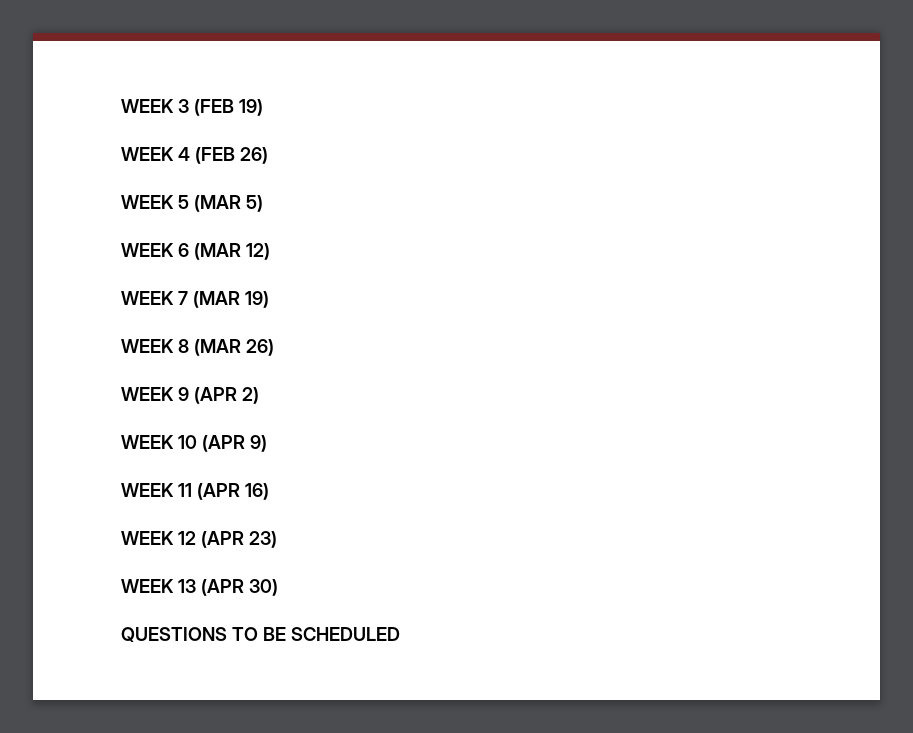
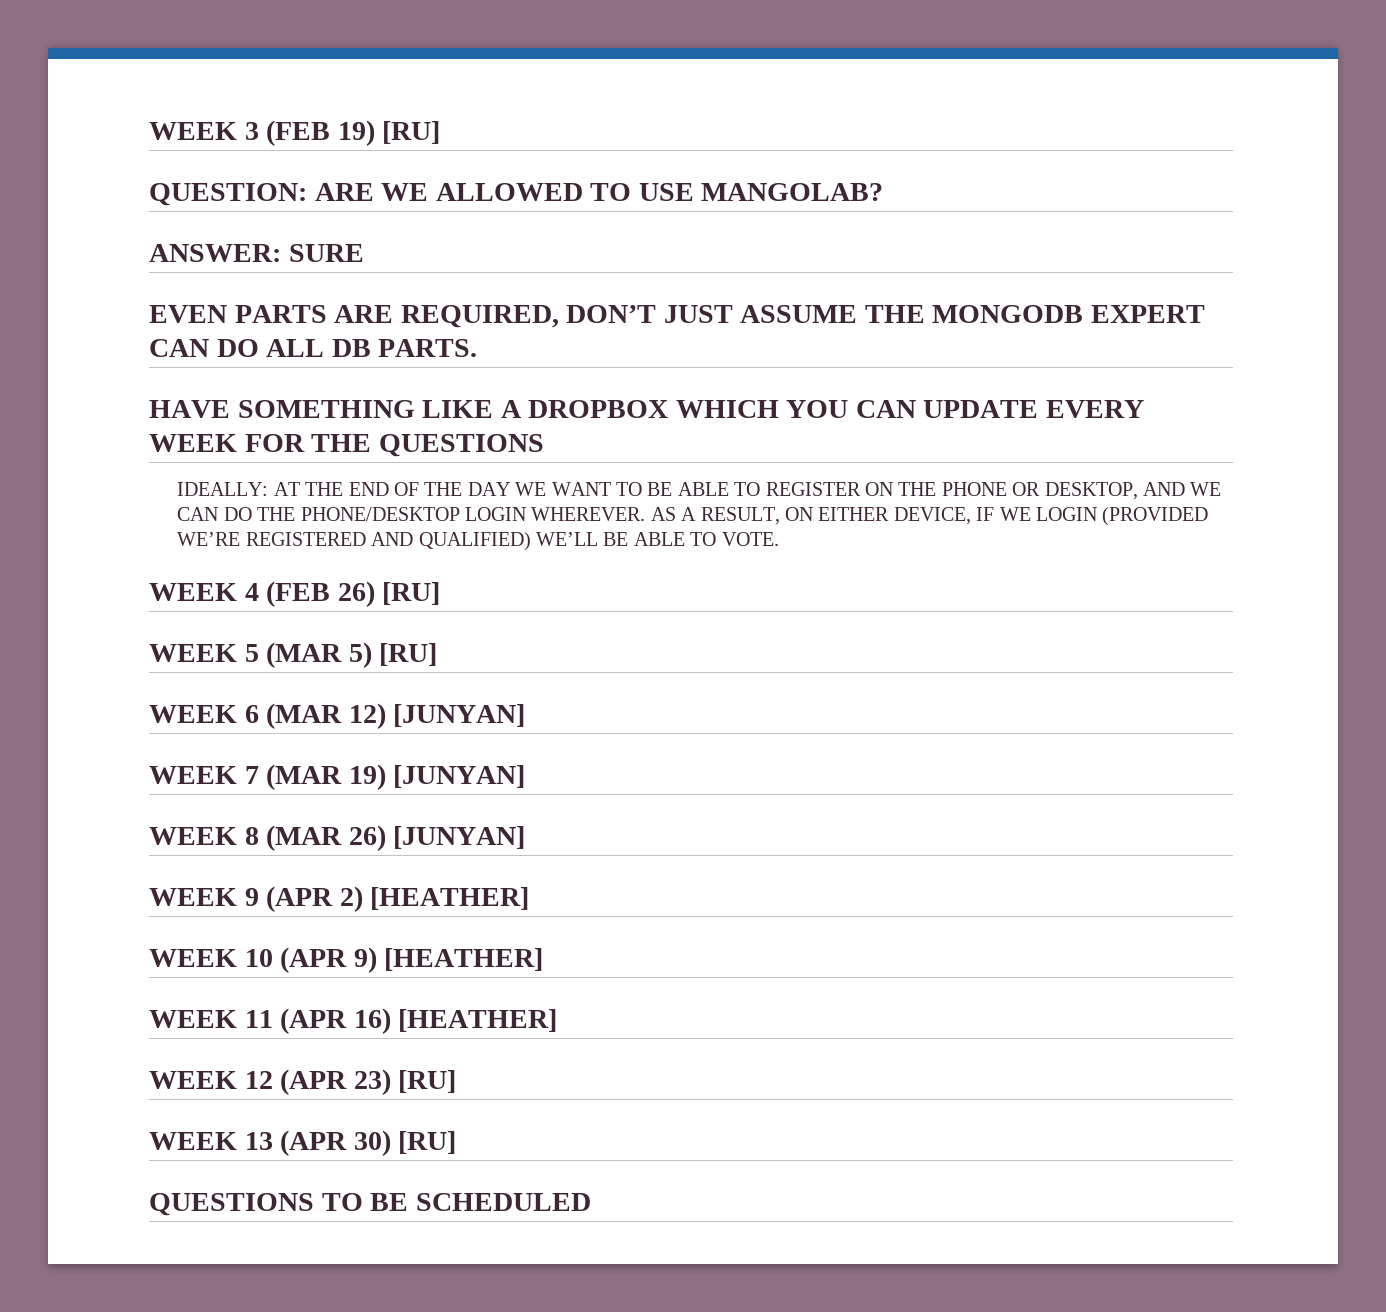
- WEEK 3 (FEB 19)
+ WEEK 3 (FEB 19) [RU]
+ QUESTION: ARE WE ALLOWED TO USE MANGOLAB?
+ ANSWER: SURE
+ EVEN PARTS ARE REQUIRED, DON’T JUST ASSUME THE MONGODB EXPERT CAN DO ALL DB PARTS.
+ HAVE SOMETHING LIKE A DROPBOX WHICH YOU CAN UPDATE EVERY WEEK FOR THE QUESTIONS
+ IDEALLY: AT THE END OF THE DAY WE WANT TO BE ABLE TO REGISTER ON THE PHONE OR DESKTOP, AND WE CAN DO THE PHONE/DESKTOP LOGIN WHEREVER. AS A RESULT, ON EITHER DEVICE, IF WE LOGIN (PROVIDED WE’RE REGISTERED AND QUALIFIED) WE’LL BE ABLE TO VOTE.
- WEEK 4 (FEB 26)
+ WEEK 4 (FEB 26) [RU]
- WEEK 5 (MAR 5)
+ WEEK 5 (MAR 5) [RU]
- WEEK 6 (MAR 12)
+ WEEK 6 (MAR 12) [JUNYAN]
- WEEK 7 (MAR 19)
+ WEEK 7 (MAR 19) [JUNYAN]
- WEEK 8 (MAR 26)
+ WEEK 8 (MAR 26) [JUNYAN]
- WEEK 9 (APR 2)
+ WEEK 9 (APR 2) [HEATHER]
- WEEK 10 (APR 9)
+ WEEK 10 (APR 9) [HEATHER]
- WEEK 11 (APR 16)
+ WEEK 11 (APR 16) [HEATHER]
- WEEK 12 (APR 23)
+ WEEK 12 (APR 23) [RU]
- WEEK 13 (APR 30)
+ WEEK 13 (APR 30) [RU]

